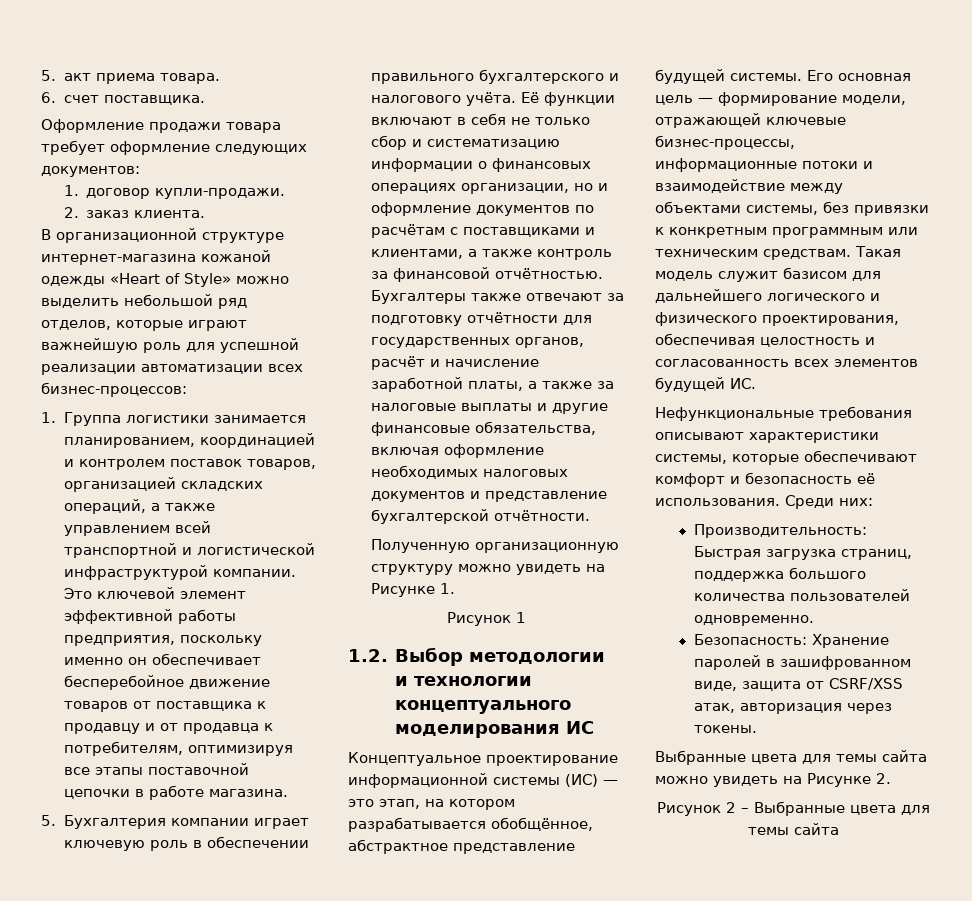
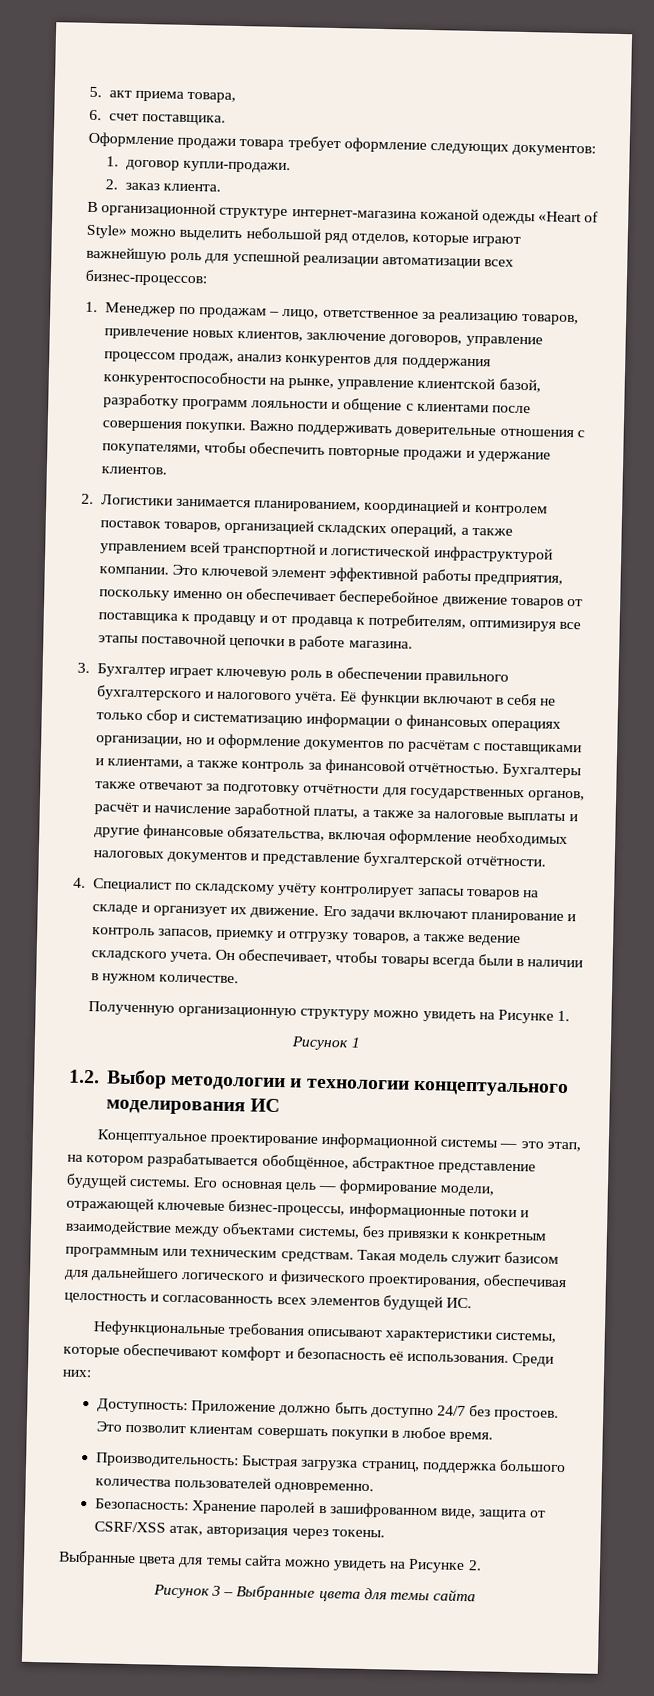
- 5. акт приема товара.
+ 5. акт приема товара,
- 1. Группа логистики занимается планированием, координацией и контролем поставок товаров, организацией складских операций, а также управлением всей транспортной и логистической инфраструктурой компании.
+ 1. Менеджер по продажам – лицо, ответственное за реализацию товаров, привлечение новых клиентов, заключение договоров, управление процессом продаж, анализ конкурентов для поддержания конкурентоспособности на рынке, управление клиентской базой, разработку программ лояльности и общение с клиентами после совершения покупки. Важно поддерживать доверительные отношения с покупателями, чтобы обеспечить повторные продажи и удержание клиентов.
+ 2. Логистики занимается планированием, координацией и контролем поставок товаров, организацией складских операций, а также управлением всей транспортной и логистической инфраструктурой компании.
- 5. Бухгалтерия компании играет ключевую роль в обеспечении правильного бухгалтерского и налогового учёта.
+ 3. Бухгалтер играет ключевую роль в обеспечении правильного бухгалтерского и налогового учёта.
+ 4. Специалист по складскому учёту контролирует запасы товаров на складе и организует их движение. Его задачи включают планирование и контроль запасов, приемку и отгрузку товаров, а также ведение складского учета. Он обеспечивает, чтобы товары всегда были в наличии в нужном количестве.
- Концептуальное проектирование информационной системы (ИС) — это этап, на котором разрабатывается обобщённое, абстрактное представление будущей системы.
+ Концептуальное проектирование информационной системы — это этап, на котором разрабатывается обобщённое, абстрактное представление будущей системы.
+ Доступность: Приложение должно быть доступно 24/7 без простоев. Это позволит клиентам совершать покупки в любое время.
- Рисунок 2 – Выбранные цвета для темы сайта
+ Рисунок 3 – Выбранные цвета для темы сайта

